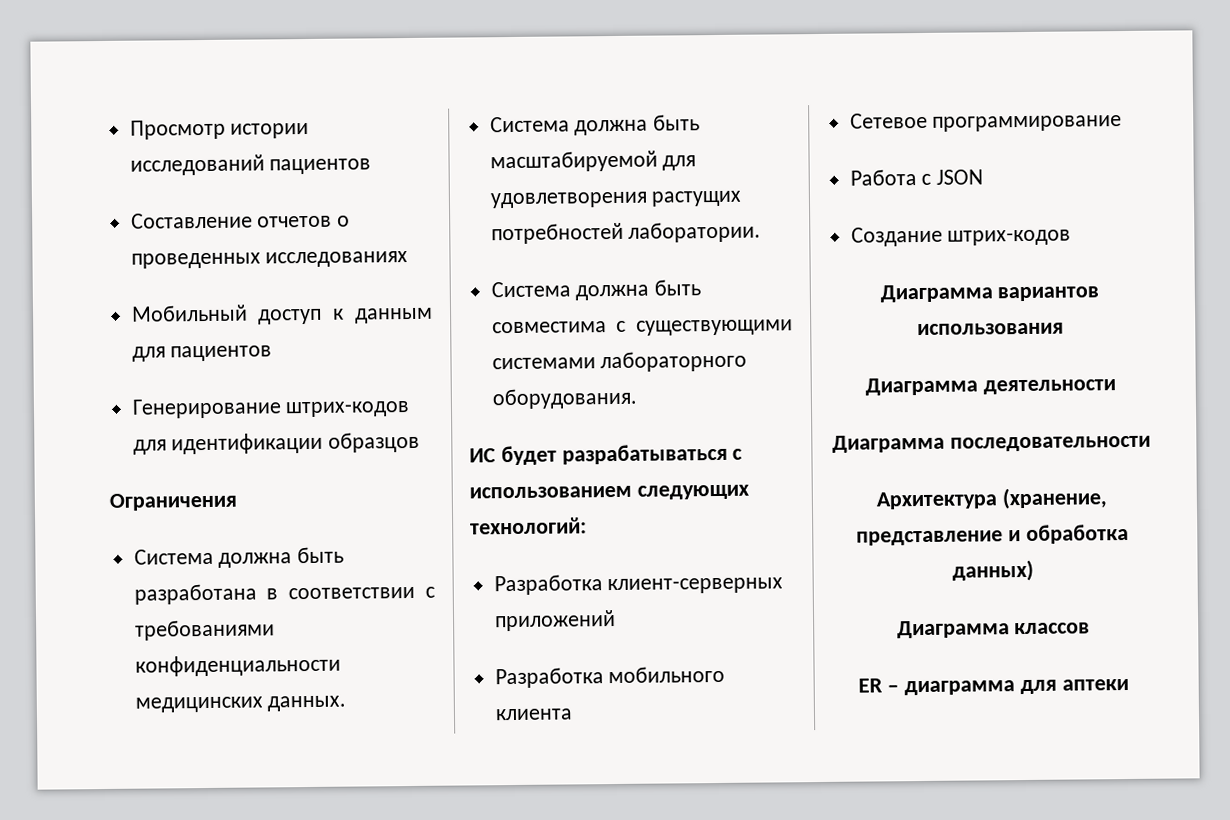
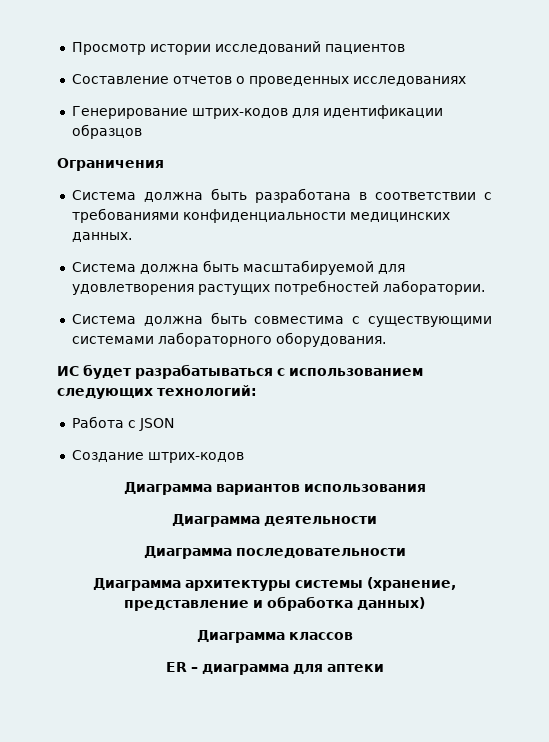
- Мобильный доступ к данным для пациентов
- Разработка клиент-серверных приложений
- Разработка мобильного клиента
- Сетевое программирование
- Архитектура (хранение, представление и обработка данных)
+ Диаграмма архитектуры системы (хранение, представление и обработка данных)

